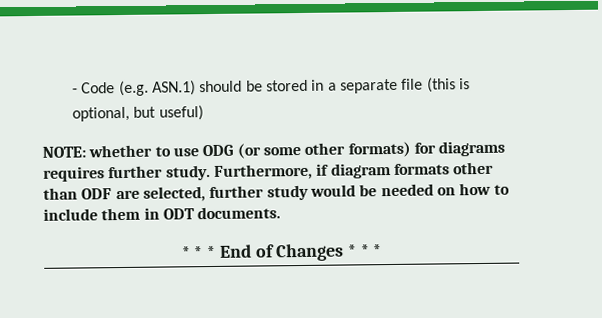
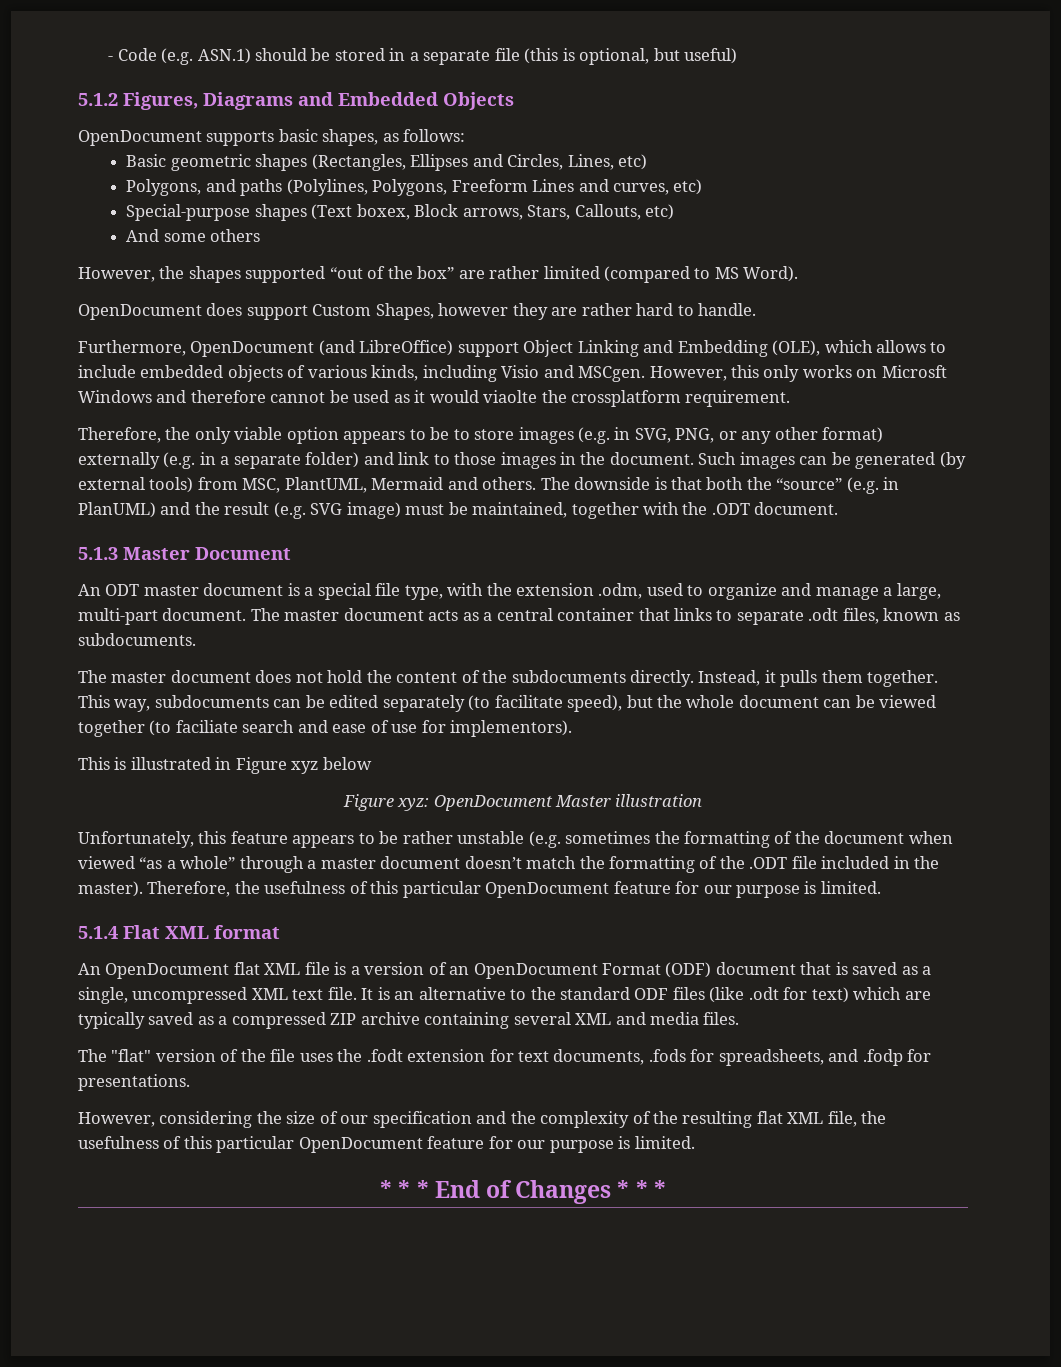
- NOTE: whether to use ODG (or some other formats) for diagrams requires further study. Furthermore, if diagram formats other than ODF are selected, further study would be needed on how to include them in ODT documents.
+ 5.1.2 Figures, Diagrams and Embedded Objects
+ OpenDocument supports basic shapes, as follows:
+ Basic geometric shapes (Rectangles, Ellipses and Circles, Lines, etc)
+ Polygons, and paths (Polylines, Polygons, Freeform Lines and curves, etc)
+ Special-purpose shapes (Text boxex, Block arrows, Stars, Callouts, etc)
+ And some others
+ However, the shapes supported “out of the box” are rather limited (compared to MS Word).
+ OpenDocument does support Custom Shapes, however they are rather hard to handle.
+ Furthermore, OpenDocument (and LibreOffice) support Object Linking and Embedding (OLE), which allows to include embedded objects of various kinds, including Visio and MSCgen. However, this only works on Microsft Windows and therefore cannot be used as it would viaolte the crossplatform requirement.
+ Therefore, the only viable option appears to be to store images (e.g. in SVG, PNG, or any other format) externally (e.g. in a separate folder) and link to those images in the document. Such images can be generated (by external tools) from MSC, PlantUML, Mermaid and others. The downside is that both the “source” (e.g. in PlanUML) and the result (e.g. SVG image) must be maintained, together with the .ODT document.
+ 5.1.3 Master Document
+ An ODT master document is a special file type, with the extension .odm, used to organize and manage a large, multi-part document. The master document acts as a central container that links to separate .odt files, known as subdocuments.
+ The master document does not hold the content of the subdocuments directly. Instead, it pulls them together. This way, subdocuments can be edited separately (to facilitate speed), but the whole document can be viewed together (to faciliate search and ease of use for implementors).
+ This is illustrated in Figure xyz below
+ Figure xyz: OpenDocument Master illustration
+ Unfortunately, this feature appears to be rather unstable (e.g. sometimes the formatting of the document when viewed “as a whole” through a master document doesn’t match the formatting of the .ODT file included in the master). Therefore, the usefulness of this particular OpenDocument feature for our purpose is limited.
+ 5.1.4 Flat XML format
+ An OpenDocument flat XML file is a version of an OpenDocument Format (ODF) document that is saved as a single, uncompressed XML text file. It is an alternative to the standard ODF files (like .odt for text) which are typically saved as a compressed ZIP archive containing several XML and media files.
+ The "flat" version of the file uses the .fodt extension for text documents, .fods for spreadsheets, and .fodp for presentations.
+ However, considering the size of our specification and the complexity of the resulting flat XML file, the usefulness of this particular OpenDocument feature for our purpose is limited.

